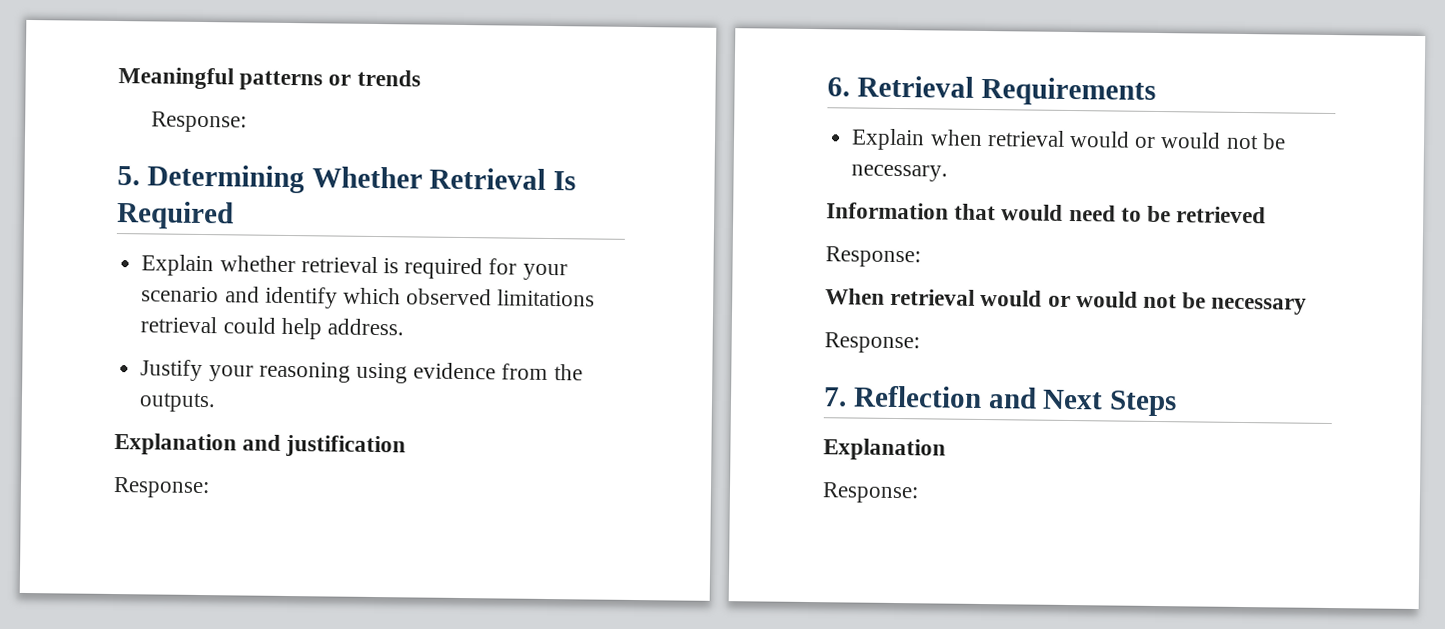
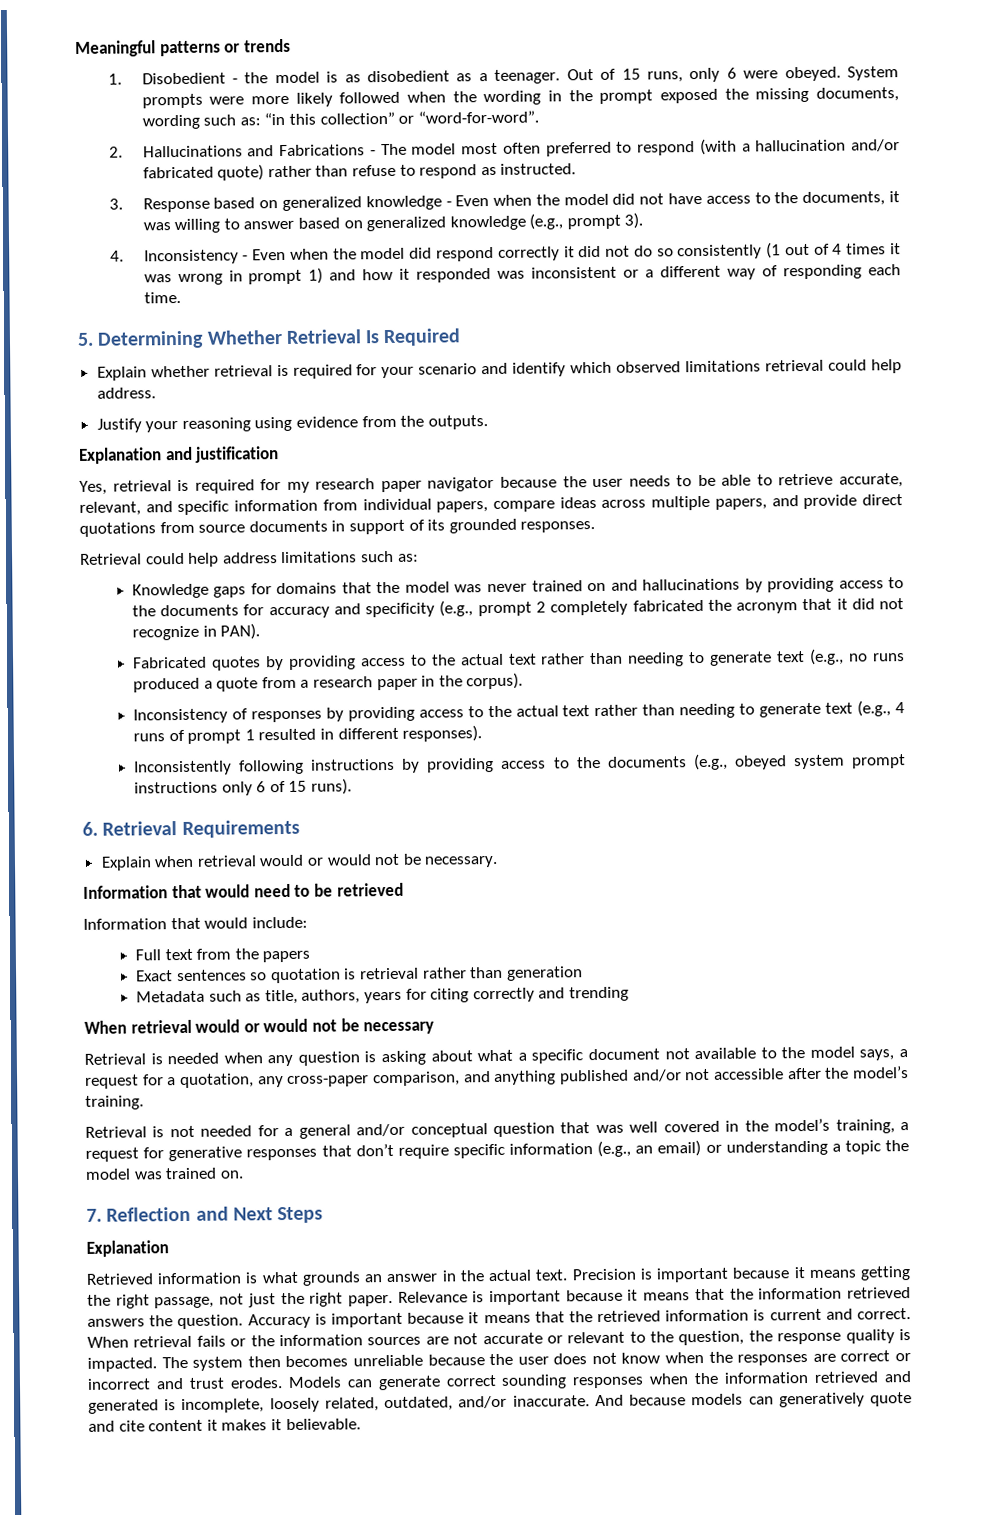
  Meaningful patterns or trends
- Response:
+ 1. Disobedient - the model is as disobedient as a teenager. Out of 15 runs, only 6 were obeyed. System prompts were more likely followed when the wording in the prompt exposed the missing documents, wording such as: “in this collection” or “word-for-word”.
+ 2. Hallucinations and Fabrications - The model most often preferred to respond (with a hallucination and/or fabricated quote) rather than refuse to respond as instructed.
+ 3. Response based on generalized knowledge - Even when the model did not have access to the documents, it was willing to answer based on generalized knowledge (e.g., prompt 3).
+ 4. Inconsistency - Even when the model did respond correctly it did not do so consistently (1 out of 4 times it was wrong in prompt 1) and how it responded was inconsistent or a different way of responding each time.
  Explanation and justification
- Response:
+ Yes, retrieval is required for my research paper navigator because the user needs to be able to retrieve accurate, relevant, and specific information from individual papers, compare ideas across multiple papers, and provide direct quotations from source documents in support of its grounded responses.
+ Retrieval could help address limitations such as:
+ Knowledge gaps for domains that the model was never trained on and hallucinations by providing access to the documents for accuracy and specificity (e.g., prompt 2 completely fabricated the acronym that it did not recognize in PAN).
+ Fabricated quotes by providing access to the actual text rather than needing to generate text (e.g., no runs produced a quote from a research paper in the corpus).
+ Inconsistency of responses by providing access to the actual text rather than needing to generate text (e.g., 4 runs of prompt 1 resulted in different responses).
+ Inconsistently following instructions by providing access to the documents (e.g., obeyed system prompt instructions only 6 of 15 runs).
  Information that would need to be retrieved
- Response:
+ Information that would include:
+ Full text from the papers
+ Exact sentences so quotation is retrieval rather than generation
+ Metadata such as title, authors, years for citing correctly and trending
  When retrieval would or would not be necessary
- Response:
+ Retrieval is needed when any question is asking about what a specific document not available to the model says, a request for a quotation, any cross-paper comparison, and anything published and/or not accessible after the model’s training.
+ Retrieval is not needed for a general and/or conceptual question that was well covered in the model’s training, a request for generative responses that don’t require specific information (e.g., an email) or understanding a topic the model was trained on.
  7. Reflection and Next Steps
  Explanation
- Response:
+ Retrieved information is what grounds an answer in the actual text. Precision is important because it means getting the right passage, not just the right paper. Relevance is important because it means that the information retrieved answers the question. Accuracy is important because it means that the retrieved information is current and correct. When retrieval fails or the information sources are not accurate or relevant to the question, the response quality is impacted. The system then becomes unreliable because the user does not know when the responses are correct or incorrect and trust erodes. Models can generate correct sounding responses when the information retrieved and generated is incomplete, loosely related, outdated, and/or inaccurate. And because models can generatively quote and cite content it makes it believable.

